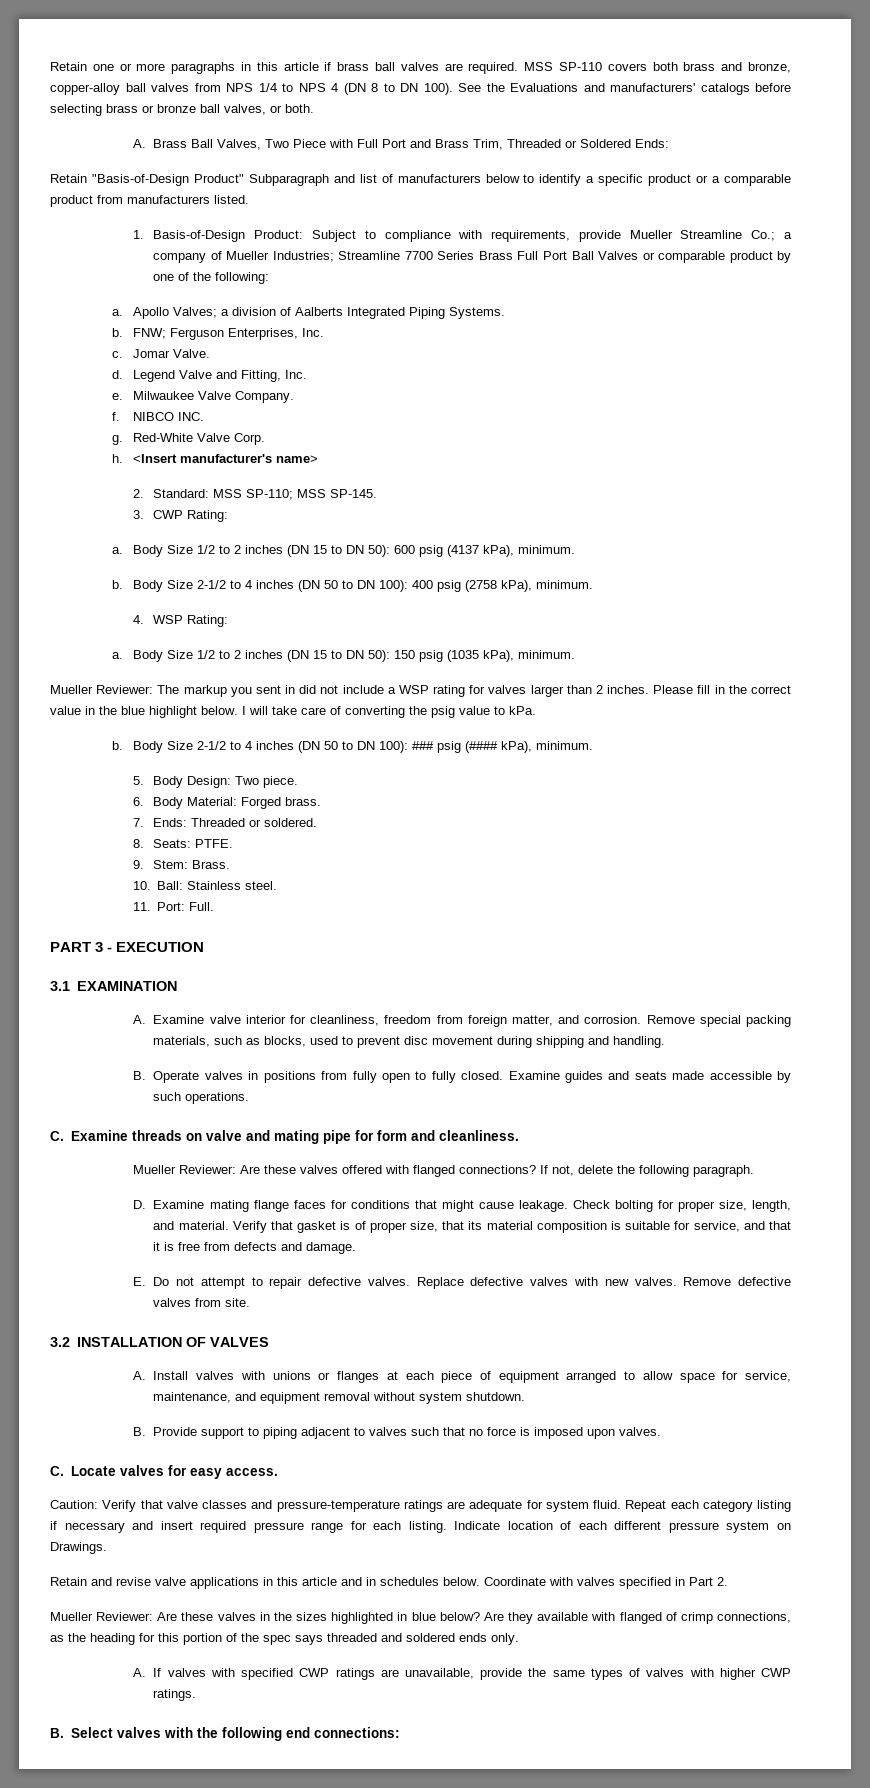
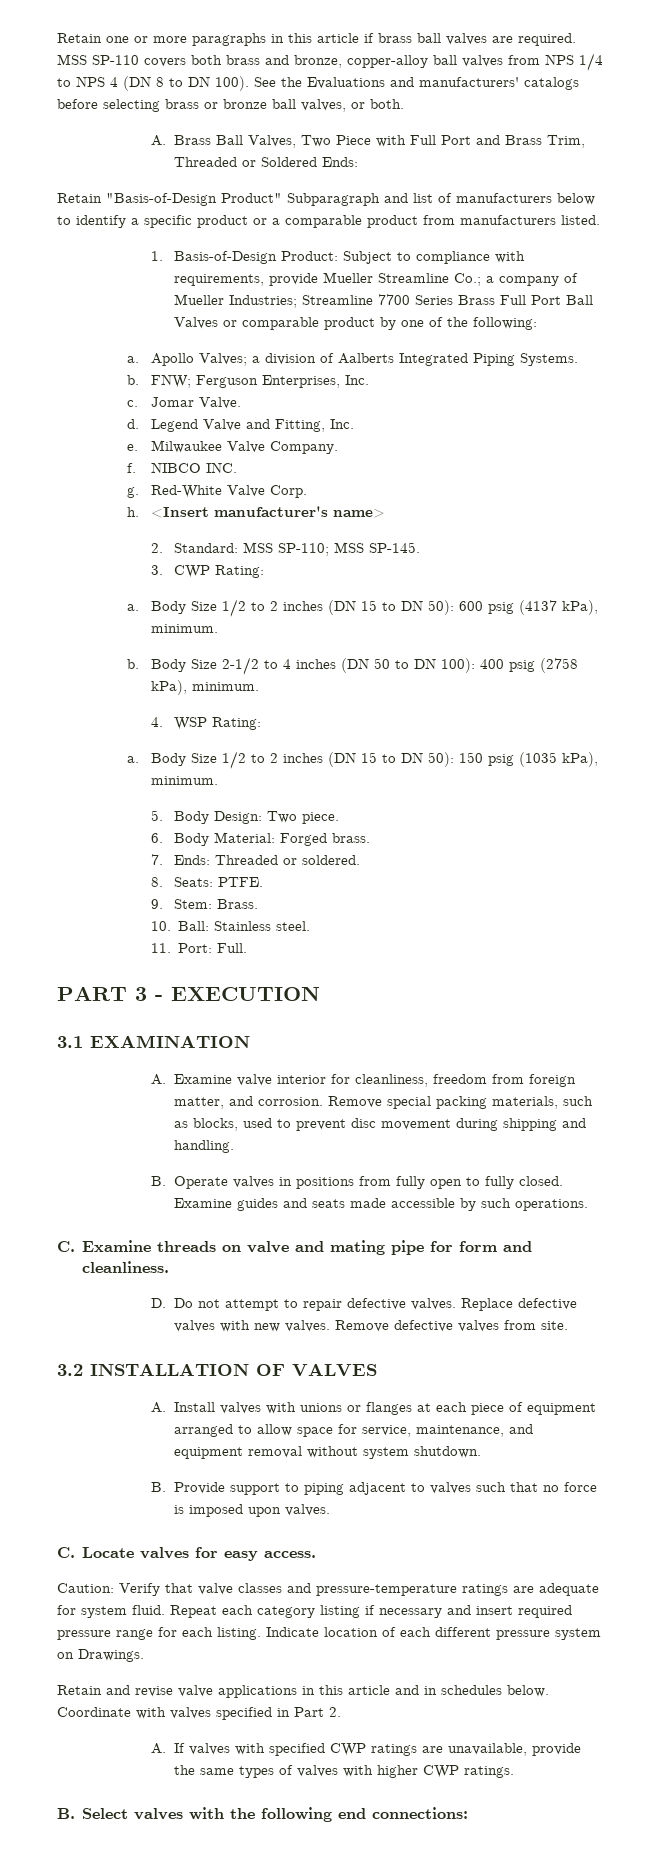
- Mueller Reviewer: The markup you sent in did not include a WSP rating for valves larger than 2 inches. Please fill in the correct value in the blue highlight below. I will take care of converting the psig value to kPa.
- b. Body Size 2-1/2 to 4 inches (DN 50 to DN 100): ### psig (#### kPa), minimum.
- Mueller Reviewer: Are these valves offered with flanged connections? If not, delete the following paragraph.
- D. Examine mating flange faces for conditions that might cause leakage. Check bolting for proper size, length, and material. Verify that gasket is of proper size, that its material composition is suitable for service, and that it is free from defects and damage.
- E. Do not attempt to repair defective valves.
+ D. Do not attempt to repair defective valves.
- Mueller Reviewer: Are these valves in the sizes highlighted in blue below? Are they available with flanged of crimp connections, as the heading for this portion of the spec says threaded and soldered ends only.

